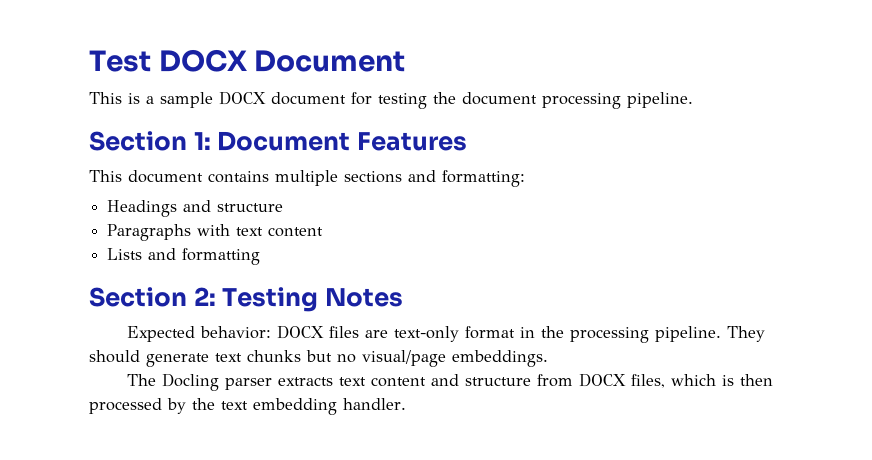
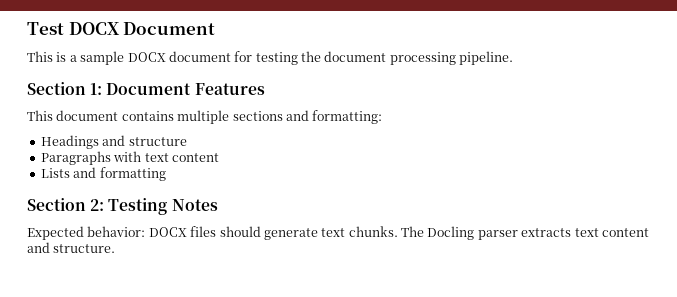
- Expected behavior: DOCX files are text-only format in the processing pipeline. They should generate text chunks but no visual/page embeddings.
- The Docling parser extracts text content and structure from DOCX files, which is then processed by the text embedding handler.
+ Expected behavior: DOCX files should generate text chunks. The Docling parser extracts text content and structure.

